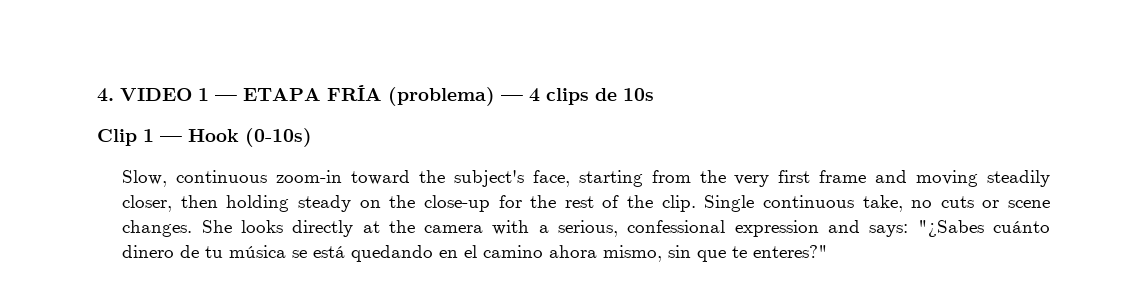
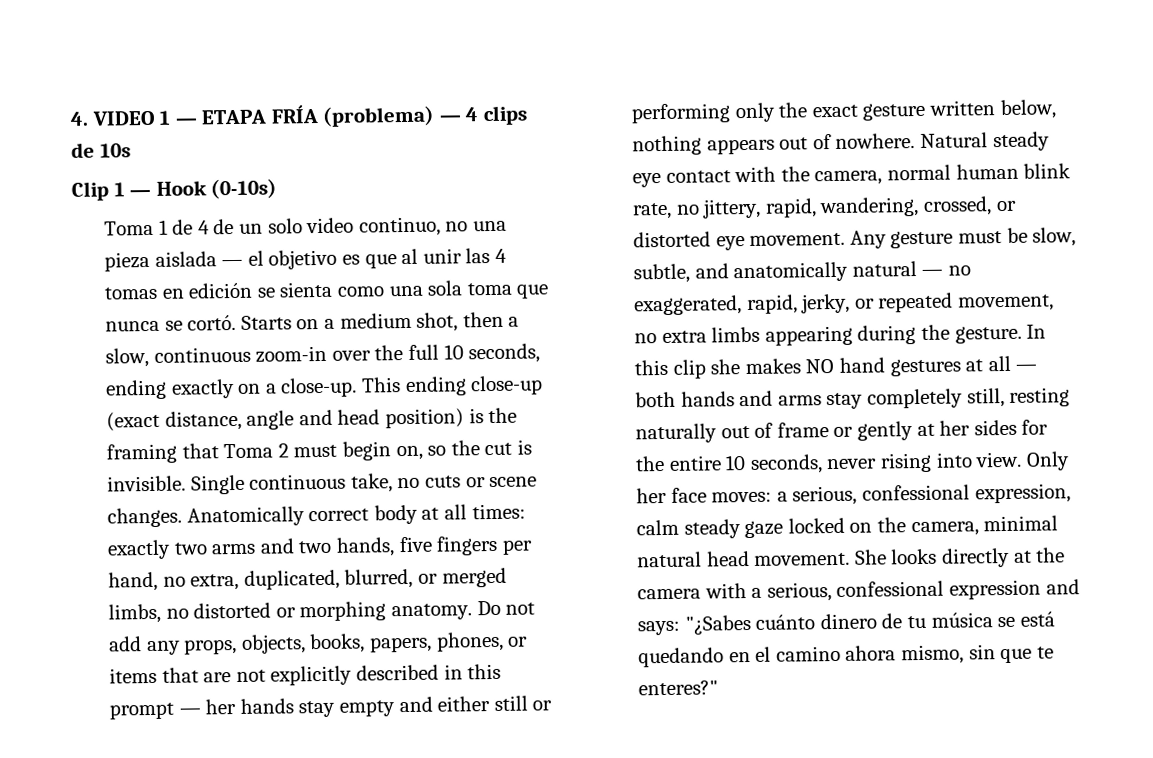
- Slow, continuous zoom-in toward the subject's face, starting from the very first frame and moving steadily closer, then holding steady on the close-up for the rest of the clip.
+ Toma 1 de 4 de un solo video continuo, no una pieza aislada — el objetivo es que al unir las 4 tomas en edición se sienta como una sola toma que nunca se cortó. Starts on a medium shot, then a slow, continuous zoom-in over the full 10 seconds, ending exactly on a close-up. This ending close-up (exact distance, angle and head position) is the framing that Toma 2 must begin on, so the cut is invisible.
+ Anatomically correct body at all times: exactly two arms and two hands, five fingers per hand, no extra, duplicated, blurred, or merged limbs, no distorted or morphing anatomy. Do not add any props, objects, books, papers, phones, or items that are not explicitly described in this prompt — her hands stay empty and either still or performing only the exact gesture written below, nothing appears out of nowhere. Natural steady eye contact with the camera, normal human blink rate, no jittery, rapid, wandering, crossed, or distorted eye movement. Any gesture must be slow, subtle, and anatomically natural — no exaggerated, rapid, jerky, or repeated movement, no extra limbs appearing during the gesture. In this clip she makes NO hand gestures at all — both hands and arms stay completely still, resting naturally out of frame or gently at her sides for the entire 10 seconds, never rising into view. Only her face moves: a serious, confessional expression, calm steady gaze locked on the camera, minimal natural head movement.

